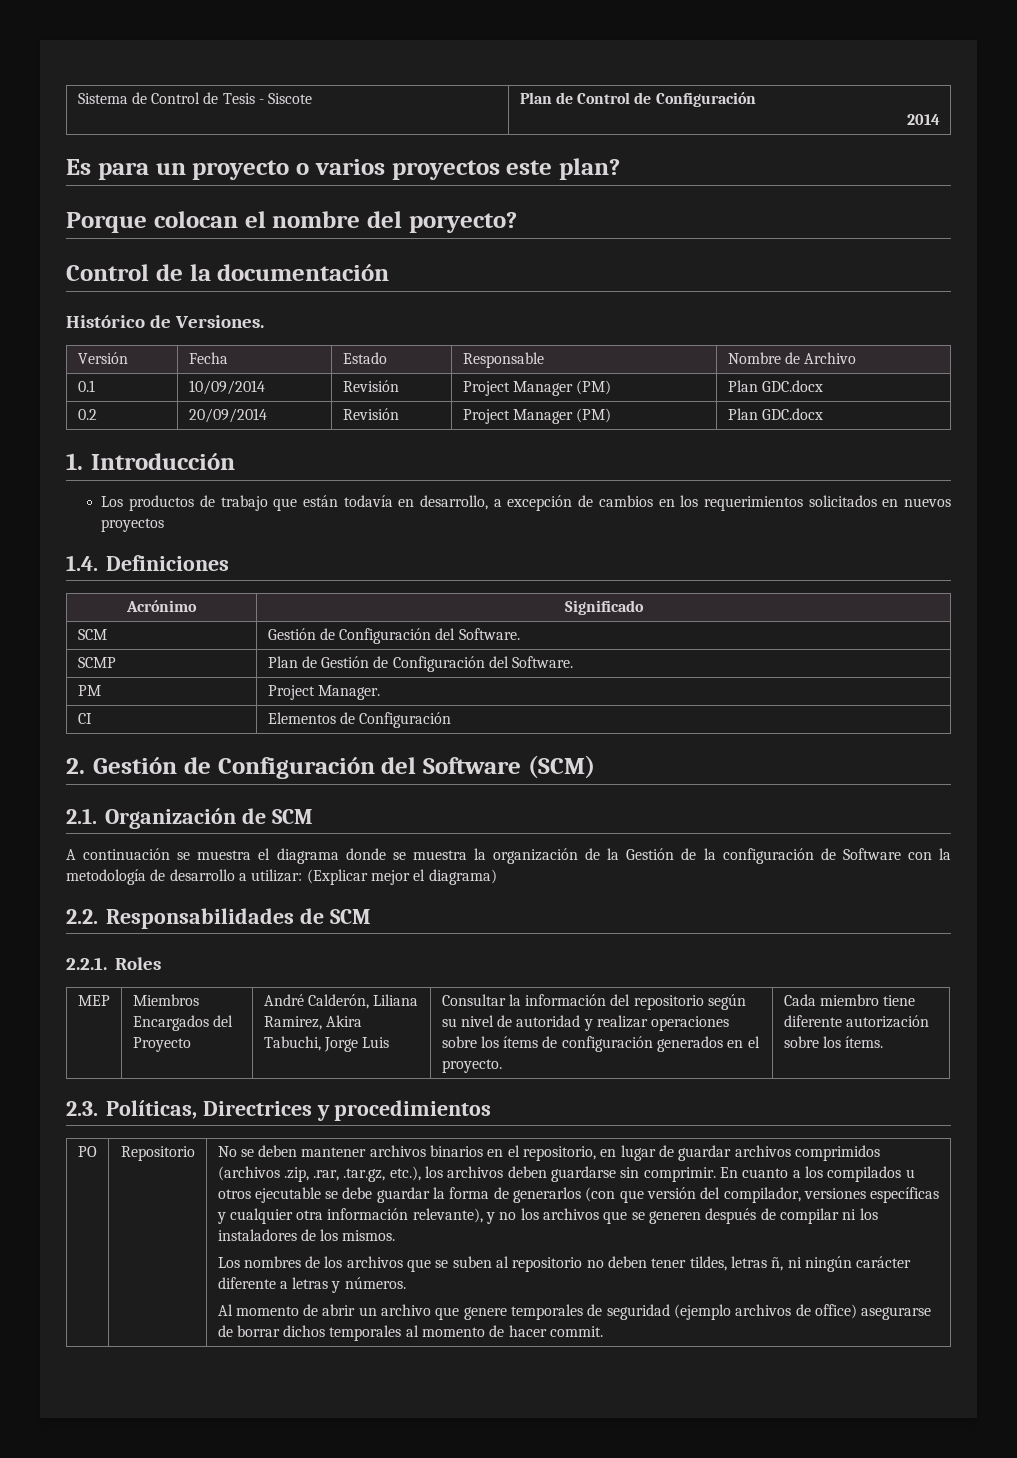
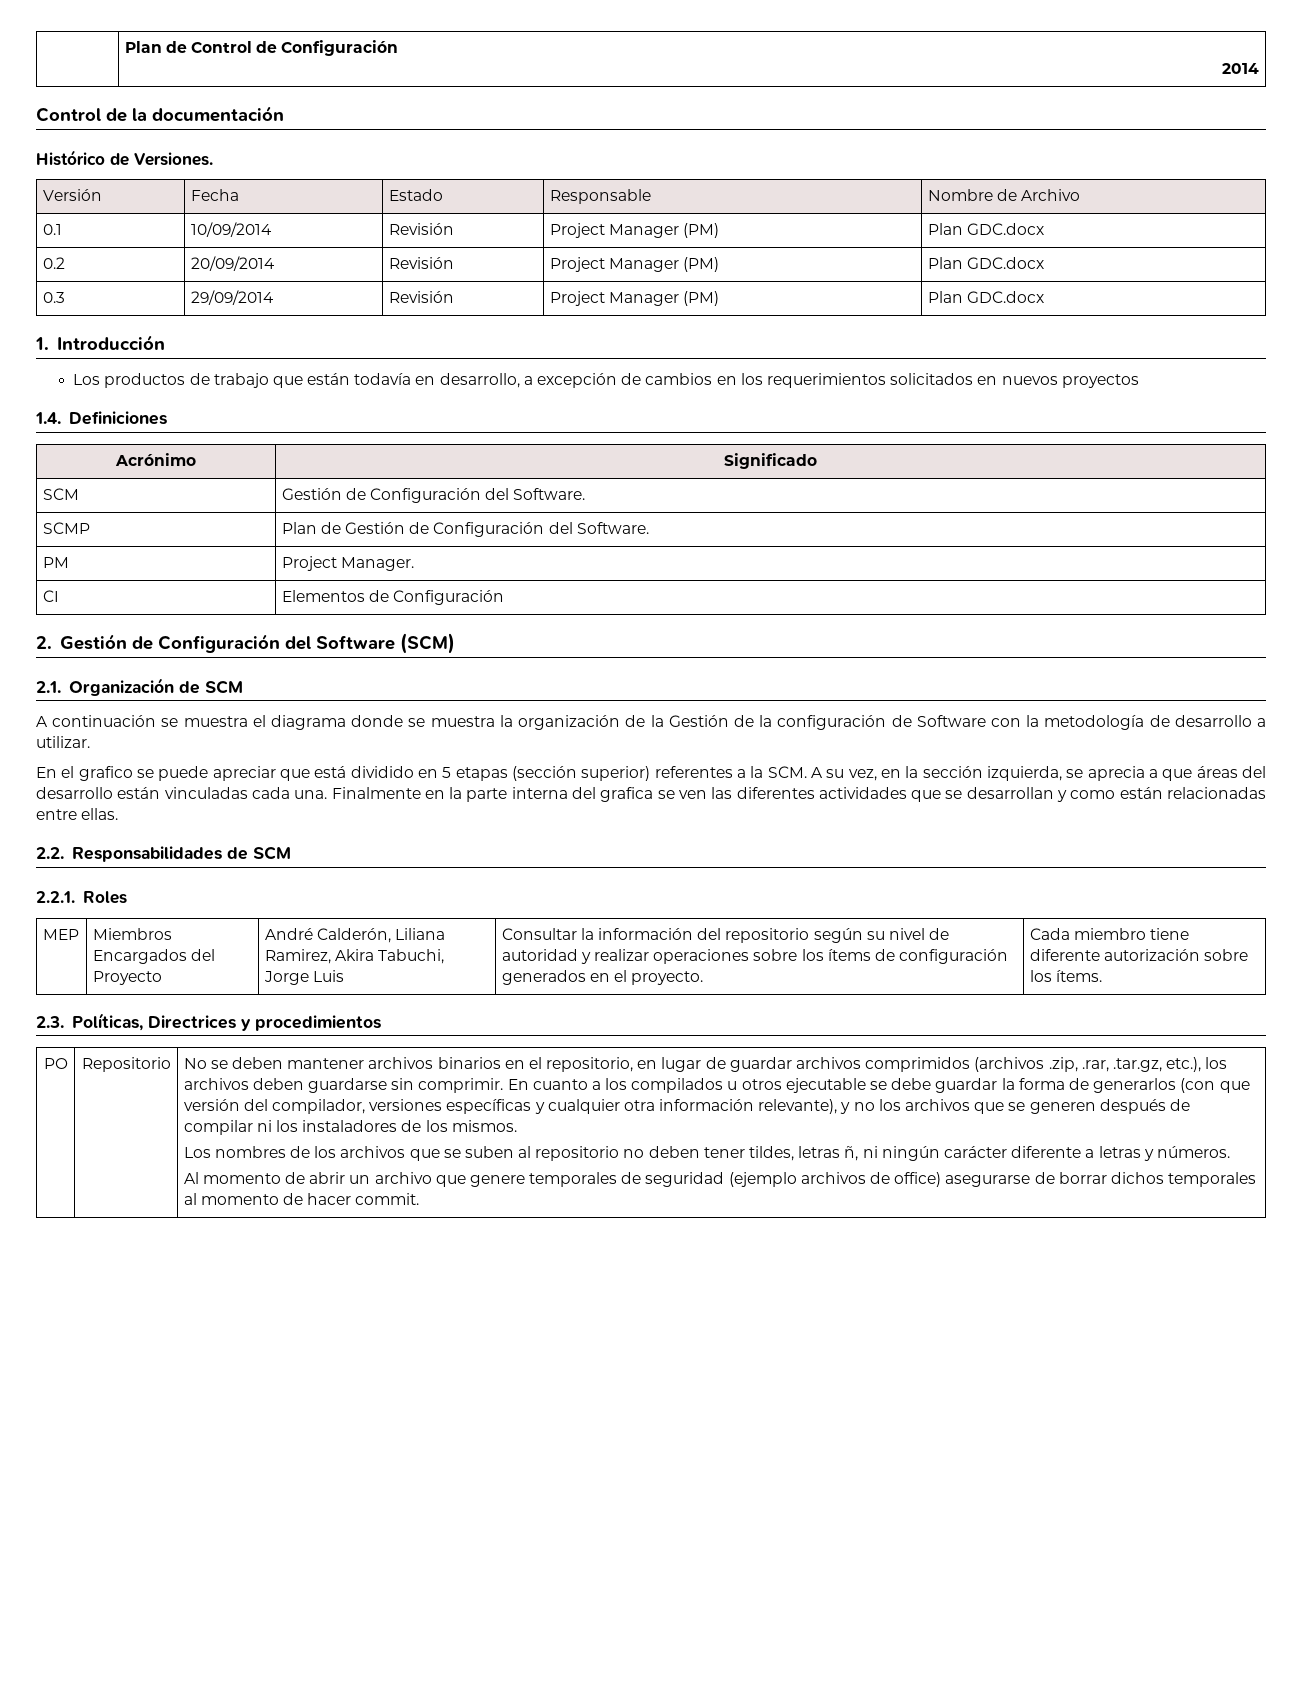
- Sistema de Control de Tesis - Siscote | Plan de Control de Configuración
+ | Plan de Control de Configuración
- Es para un proyecto o varios proyectos este plan?
- Porque colocan el nombre del poryecto?
+ 0.3 | 29/09/2014 | Revisión | Project Manager (PM) | Plan GDC.docx
- A continuación se muestra el diagrama donde se muestra la organización de la Gestión de la configuración de Software con la metodología de desarrollo a utilizar: (Explicar mejor el diagrama)
+ A continuación se muestra el diagrama donde se muestra la organización de la Gestión de la configuración de Software con la metodología de desarrollo a utilizar.
+ En el grafico se puede apreciar que está dividido en 5 etapas (sección superior) referentes a la SCM. A su vez, en la sección izquierda, se aprecia a que áreas del desarrollo están vinculadas cada una. Finalmente en la parte interna del grafica se ven las diferentes actividades que se desarrollan y como están relacionadas entre ellas.

